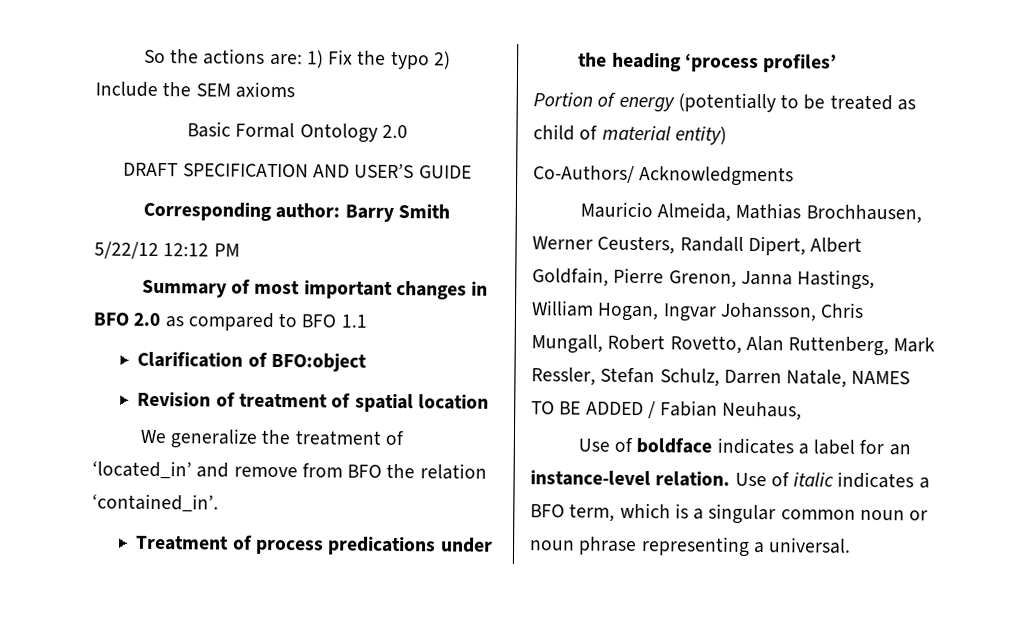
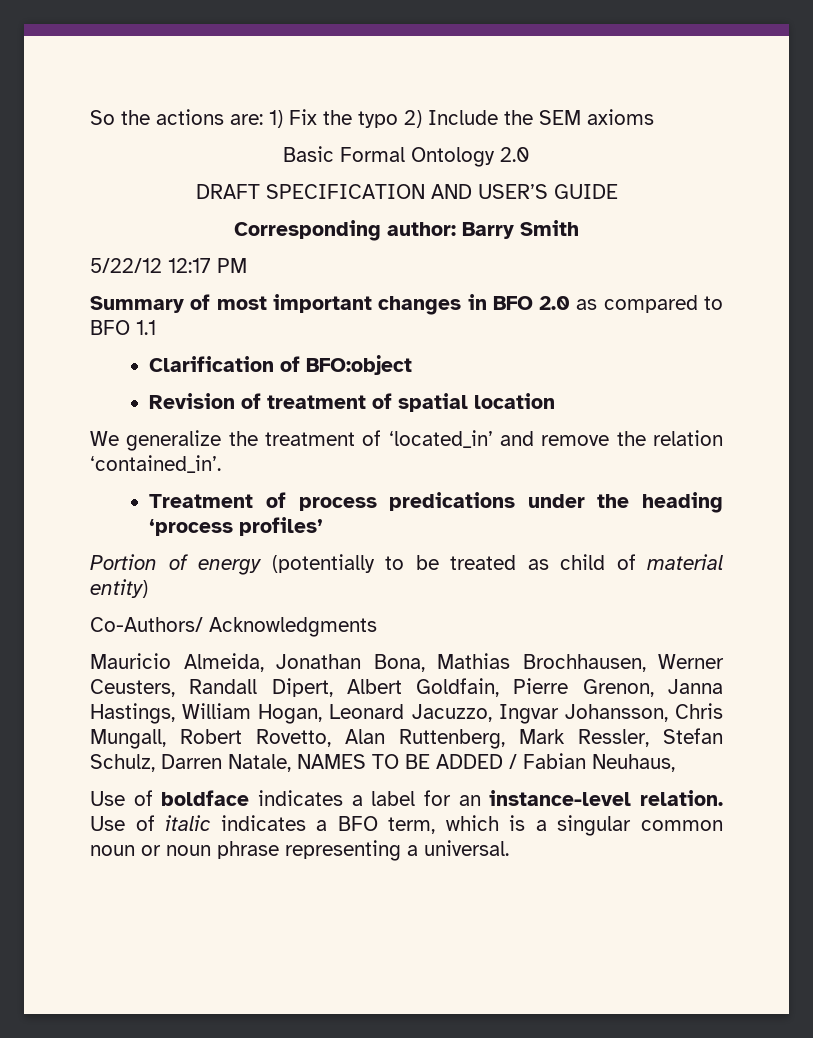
- 5/22/12 12:12 PM
+ 5/22/12 12:17 PM
- We generalize the treatment of ‘located_in’ and remove from BFO the relation ‘contained_in’.
+ We generalize the treatment of ‘located_in’ and remove the relation ‘contained_in’.
- Mauricio Almeida, Mathias Brochhausen, Werner Ceusters, Randall Dipert, Albert Goldfain, Pierre Grenon, Janna Hastings, William Hogan, Ingvar Johansson, Chris Mungall, Robert Rovetto, Alan Ruttenberg, Mark Ressler, Stefan Schulz, Darren Natale, NAMES TO BE ADDED / Fabian Neuhaus,
+ Mauricio Almeida, Jonathan Bona, Mathias Brochhausen, Werner Ceusters, Randall Dipert, Albert Goldfain, Pierre Grenon, Janna Hastings, William Hogan, Leonard Jacuzzo, Ingvar Johansson, Chris Mungall, Robert Rovetto, Alan Ruttenberg, Mark Ressler, Stefan Schulz, Darren Natale, NAMES TO BE ADDED / Fabian Neuhaus,

